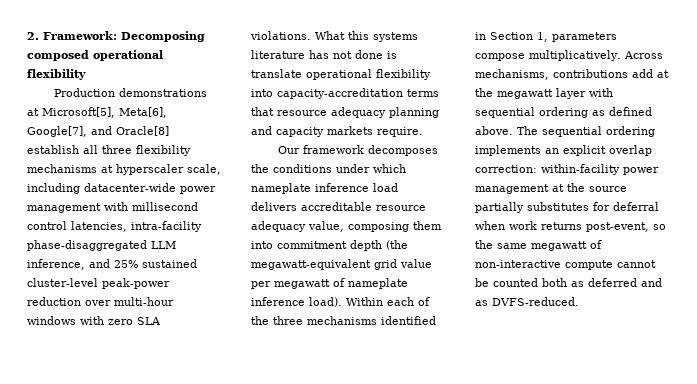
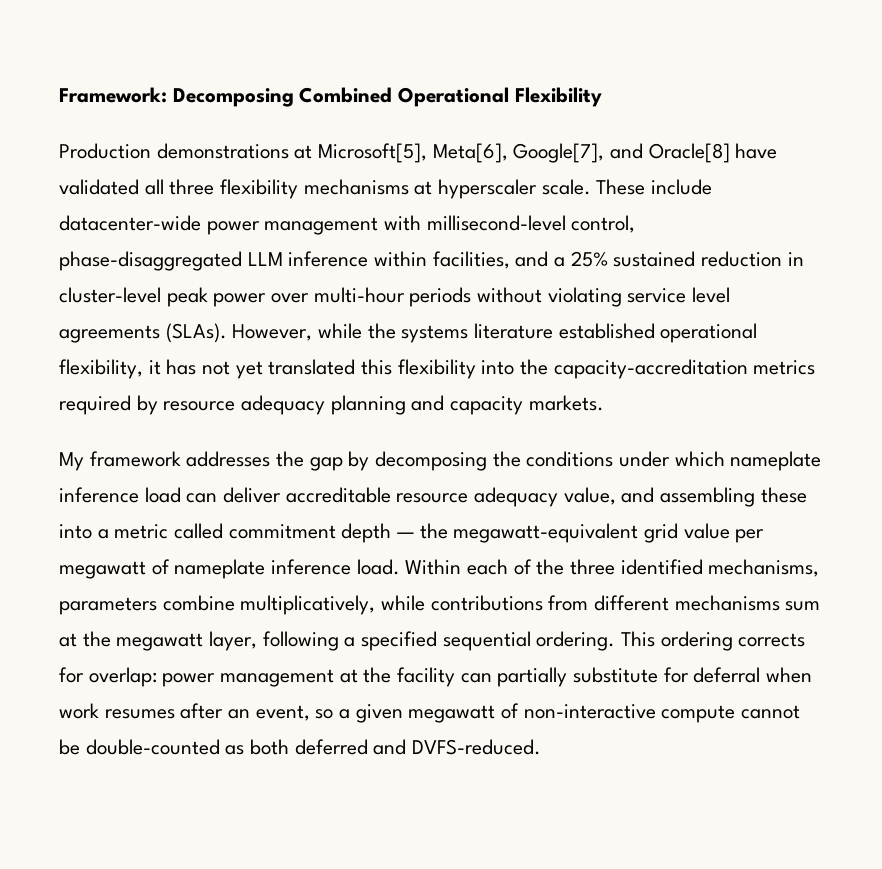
- 2. Framework: Decomposing composed operational flexibility
+ Framework: Decomposing Combined Operational Flexibility
- Production demonstrations at Microsoft[5], Meta[6], Google[7], and Oracle[8] establish all three flexibility mechanisms at hyperscaler scale, including datacenter-wide power management with millisecond control latencies, intra-facility phase-disaggregated LLM inference, and 25% sustained cluster-level peak-power reduction over multi-hour windows with zero SLA violations. What this systems literature has not done is translate operational flexibility into capacity-accreditation terms that resource adequacy planning and capacity markets require.
- Our framework decomposes the conditions under which nameplate inference load delivers accreditable resource adequacy value, composing them into commitment depth (the megawatt-equivalent grid value per megawatt of nameplate inference load).
+ Production demonstrations at Microsoft[5], Meta[6], Google[7], and Oracle[8] have validated all three flexibility mechanisms at hyperscaler scale. These include datacenter-wide power management with millisecond-level control, phase-disaggregated LLM inference within facilities, and a 25% sustained reduction in cluster-level peak power over multi-hour periods without violating service level agreements (SLAs). However, while the systems literature established operational flexibility, it has not yet translated this flexibility into the capacity-accreditation metrics required by resource adequacy planning and capacity markets.
+ My framework addresses the gap by decomposing the conditions under which nameplate inference load can deliver accreditable resource adequacy value, and assembling these into a metric called commitment depth — the megawatt-equivalent grid value per megawatt of nameplate inference load.
- Within each of the three mechanisms identified in Section 1, parameters compose multiplicatively. Across mechanisms, contributions add at the megawatt layer with sequential ordering as defined above. The sequential ordering implements an explicit overlap correction: within-facility power management at the source partially substitutes for deferral when work returns post-event, so the same megawatt of non-interactive compute cannot be counted both as deferred and as DVFS-reduced.
+ Within each of the three identified mechanisms, parameters combine multiplicatively, while contributions from different mechanisms sum at the megawatt layer, following a specified sequential ordering. This ordering corrects for overlap: power management at the facility can partially substitute for deferral when work resumes after an event, so a given megawatt of non-interactive compute cannot be double-counted as both deferred and DVFS-reduced.

